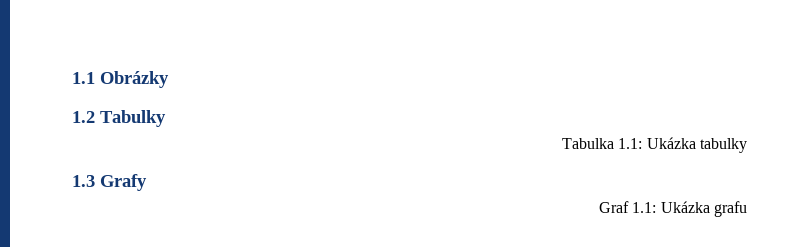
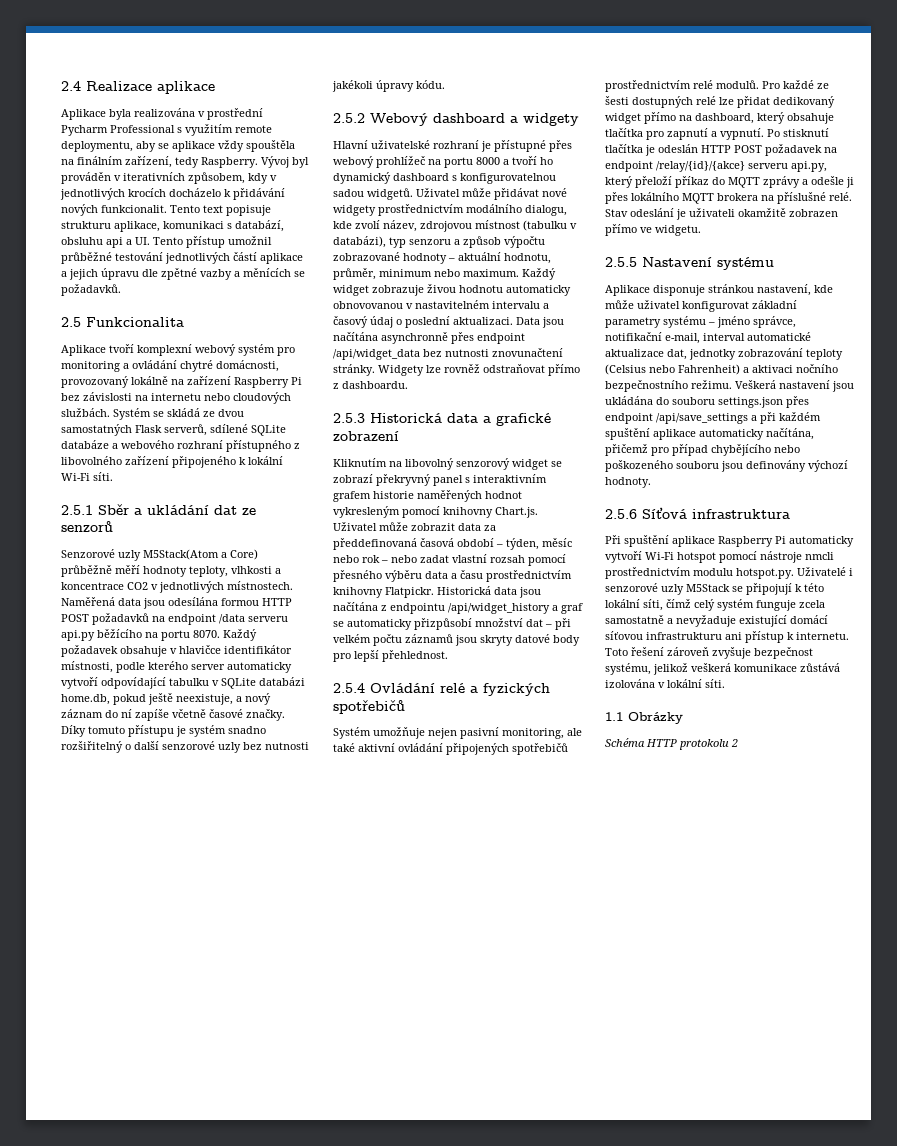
+ 2.4 Realizace aplikace
+ Aplikace byla realizována v prostřední Pycharm Professional s využitím remote deploymentu, aby se aplikace vždy spouštěla na finálním zařízení, tedy Raspberry. Vývoj byl prováděn v iterativních způsobem, kdy v jednotlivých krocích docházelo k přidávání nových funkcionalit. Tento text popisuje strukturu aplikace, komunikaci s databází, obsluhu api a UI. Tento přístup umožnil průběžné testování jednotlivých částí aplikace a jejich úpravu dle zpětné vazby a měnících se požadavků.
+ 2.5 Funkcionalita
+ Aplikace tvoří komplexní webový systém pro monitoring a ovládání chytré domácnosti, provozovaný lokálně na zařízení Raspberry Pi bez závislosti na internetu nebo cloudových službách. Systém se skládá ze dvou samostatných Flask serverů, sdílené SQLite databáze a webového rozhraní přístupného z libovolného zařízení připojeného k lokální Wi-Fi síti.
+ 2.5.1 Sběr a ukládání dat ze senzorů
+ Senzorové uzly M5Stack(Atom a Core) průběžně měří hodnoty teploty, vlhkosti a koncentrace CO2 v jednotlivých místnostech. Naměřená data jsou odesílána formou HTTP POST požadavků na endpoint /data serveru api.py běžícího na portu 8070. Každý požadavek obsahuje v hlavičce identifikátor místnosti, podle kterého server automaticky vytvoří odpovídající tabulku v SQLite databázi home.db, pokud ještě neexistuje, a nový záznam do ní zapíše včetně časové značky. Díky tomuto přístupu je systém snadno rozšiřitelný o další senzorové uzly bez nutnosti jakékoli úpravy kódu.
+ 2.5.2 Webový dashboard a widgety
+ Hlavní uživatelské rozhraní je přístupné přes webový prohlížeč na portu 8000 a tvoří ho dynamický dashboard s konfigurovatelnou sadou widgetů. Uživatel může přidávat nové widgety prostřednictvím modálního dialogu, kde zvolí název, zdrojovou místnost (tabulku v databázi), typ senzoru a způsob výpočtu zobrazované hodnoty – aktuální hodnotu, průměr, minimum nebo maximum. Každý widget zobrazuje živou hodnotu automaticky obnovovanou v nastavitelném intervalu a časový údaj o poslední aktualizaci. Data jsou načítána asynchronně přes endpoint /api/widget_data bez nutnosti znovunačtení stránky. Widgety lze rovněž odstraňovat přímo z dashboardu.
+ 2.5.3 Historická data a grafické zobrazení
+ Kliknutím na libovolný senzorový widget se zobrazí překryvný panel s interaktivním grafem historie naměřených hodnot vykresleným pomocí knihovny Chart.js. Uživatel může zobrazit data za předdefinovaná časová období – týden, měsíc nebo rok – nebo zadat vlastní rozsah pomocí přesného výběru data a času prostřednictvím knihovny Flatpickr. Historická data jsou načítána z endpointu /api/widget_history a graf se automaticky přizpůsobí množství dat – při velkém počtu záznamů jsou skryty datové body pro lepší přehlednost.
+ 2.5.4 Ovládání relé a fyzických spotřebičů
+ Systém umožňuje nejen pasivní monitoring, ale také aktivní ovládání připojených spotřebičů prostřednictvím relé modulů. Pro každé ze šesti dostupných relé lze přidat dedikovaný widget přímo na dashboard, který obsahuje tlačítka pro zapnutí a vypnutí. Po stisknutí tlačítka je odeslán HTTP POST požadavek na endpoint /relay/{id}/{akce} serveru api.py, který přeloží příkaz do MQTT zprávy a odešle ji přes lokálního MQTT brokera na příslušné relé. Stav odeslání je uživateli okamžitě zobrazen přímo ve widgetu.
+ 2.5.5 Nastavení systému
+ Aplikace disponuje stránkou nastavení, kde může uživatel konfigurovat základní parametry systému – jméno správce, notifikační e-mail, interval automatické aktualizace dat, jednotky zobrazování teploty (Celsius nebo Fahrenheit) a aktivaci nočního bezpečnostního režimu. Veškerá nastavení jsou ukládána do souboru settings.json přes endpoint /api/save_settings a při každém spuštění aplikace automaticky načítána, přičemž pro případ chybějícího nebo poškozeného souboru jsou definovány výchozí hodnoty.
+ 2.5.6 Síťová infrastruktura
+ Při spuštění aplikace Raspberry Pi automaticky vytvoří Wi-Fi hotspot pomocí nástroje nmcli prostřednictvím modulu hotspot.py. Uživatelé i senzorové uzly M5Stack se připojují k této lokální síti, čímž celý systém funguje zcela samostatně a nevyžaduje existující domácí síťovou infrastrukturu ani přístup k internetu. Toto řešení zároveň zvyšuje bezpečnost systému, jelikož veškerá komunikace zůstává izolována v lokální síti.
  1.1 Obrázky
- 1.2 Tabulky
- Tabulka 1.1: Ukázka tabulky
- 1.3 Grafy
- Graf 1.1: Ukázka grafu
+ Schéma HTTP protokolu 2

